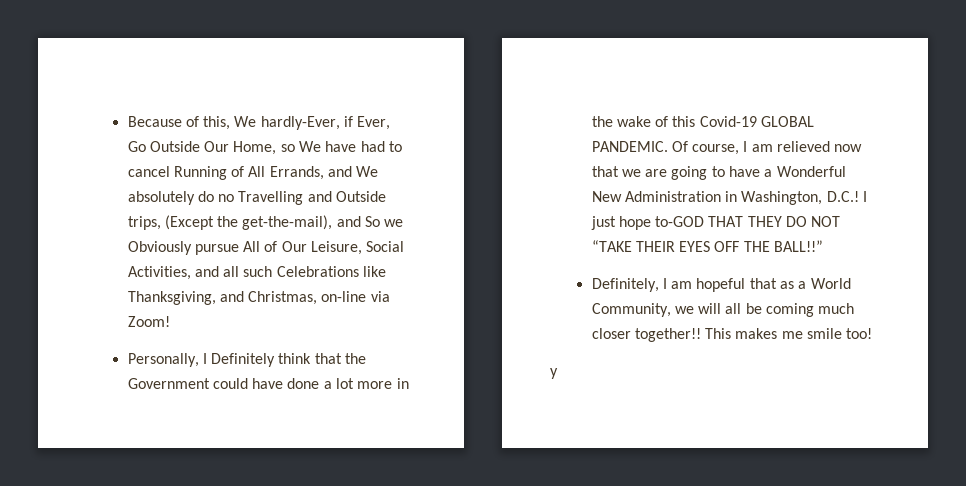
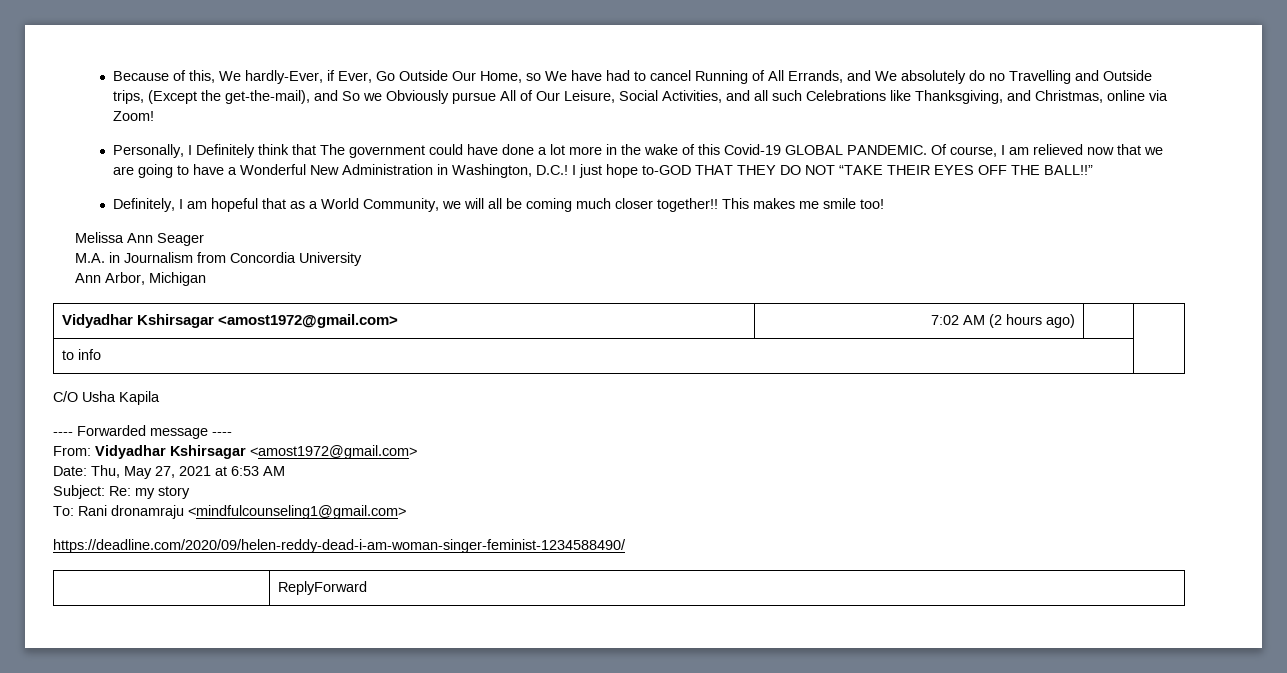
- Because of this, We hardly-Ever, if Ever, Go Outside Our Home, so We have had to cancel Running of All Errands, and We absolutely do no Travelling and Outside trips, (Except the get-the-mail), and So we Obviously pursue All of Our Leisure, Social Activities, and all such Celebrations like Thanksgiving, and Christmas, on-line via Zoom!
+ Because of this, We hardly-Ever, if Ever, Go Outside Our Home, so We have had to cancel Running of All Errands, and We absolutely do no Travelling and Outside trips, (Except the get-the-mail), and So we Obviously pursue All of Our Leisure, Social Activities, and all such Celebrations like Thanksgiving, and Christmas, online via Zoom!
- Personally, I Definitely think that the Government could have done a lot more in the wake of this Covid-19 GLOBAL PANDEMIC.
+ Personally, I Definitely think that The government could have done a lot more in the wake of this Covid-19 GLOBAL PANDEMIC.
- y
+ Melissa Ann Seager
+ M.A. in Journalism from Concordia University
+ Ann Arbor, Michigan
+ Vidyadhar Kshirsagar <amost1972@gmail.com> | 7:02 AM (2 hours ago) | |
+ to info |
+ C/O Usha Kapila
+ ---- Forwarded message ----
+ From: Vidyadhar Kshirsagar <amost1972@gmail.com>
+ Date: Thu, May 27, 2021 at 6:53 AM
+ Subject: Re: my story
+ To: Rani dronamraju <mindfulcounseling1@gmail.com>
+ https://deadline.com/2020/09/helen-reddy-dead-i-am-woman-singer-feminist-1234588490/
+ | ReplyForward

